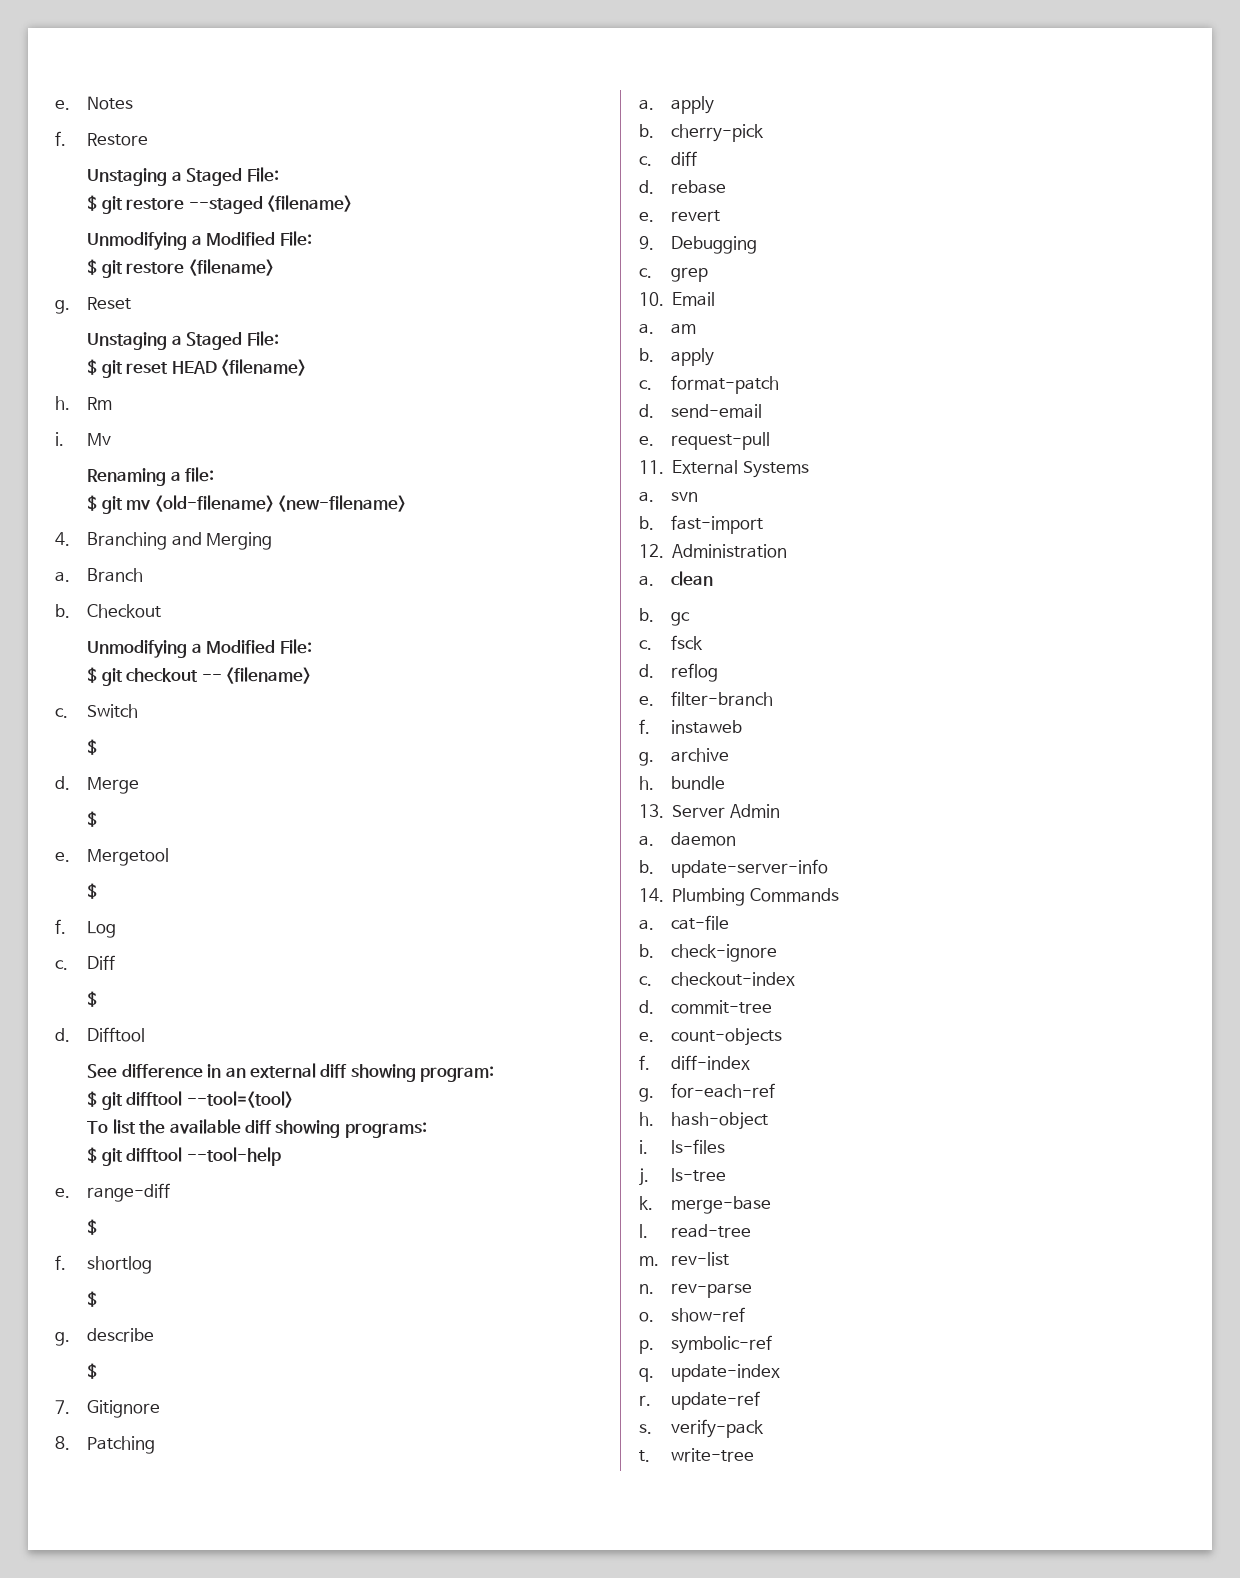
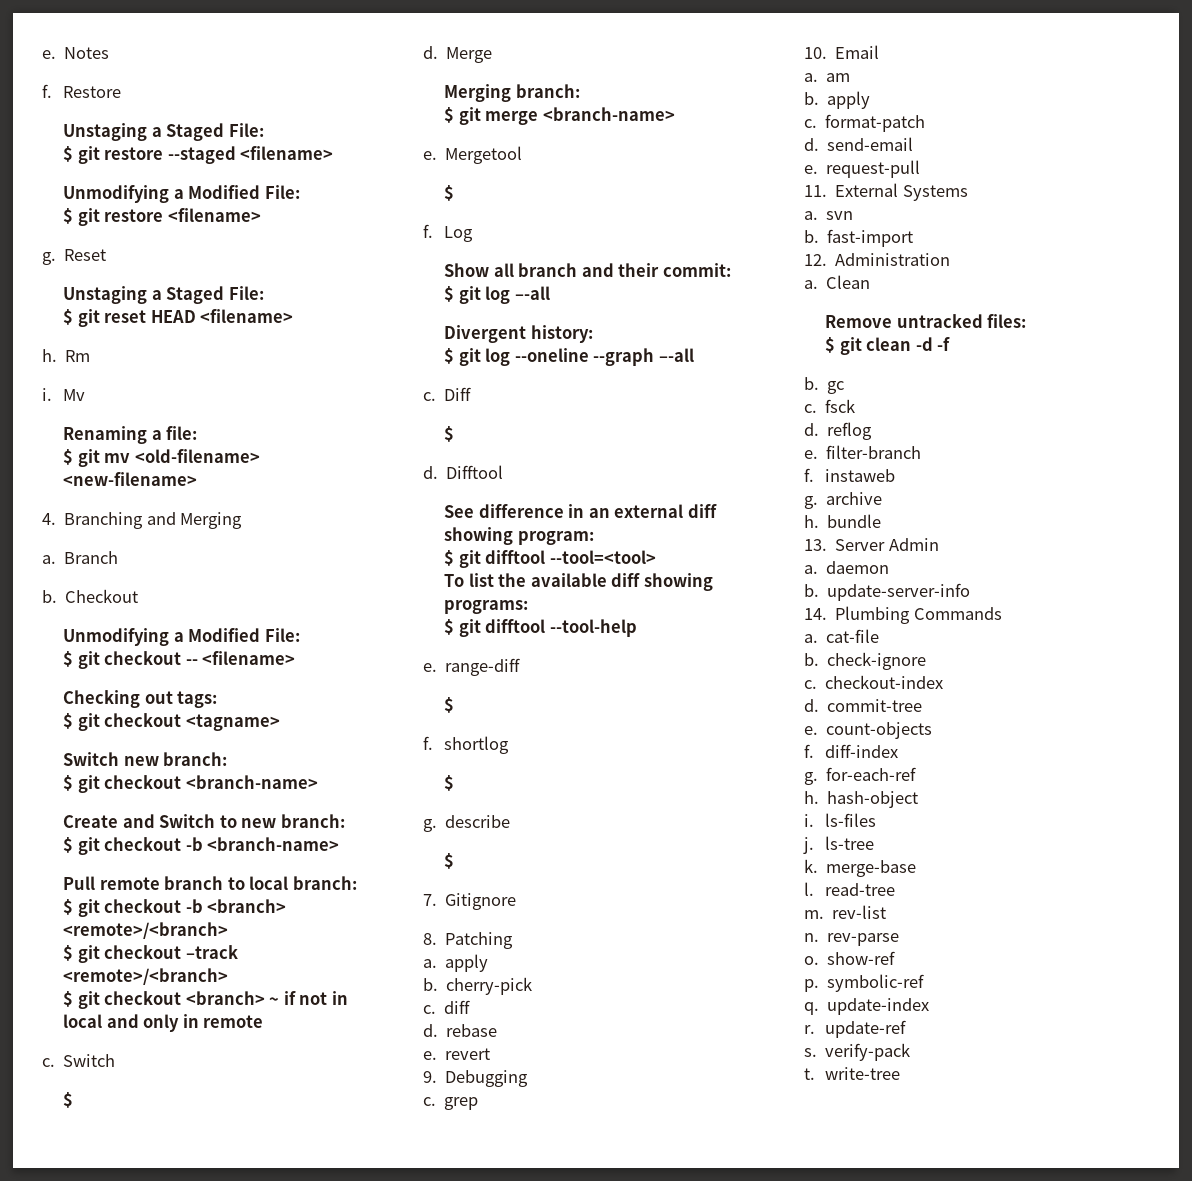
+ Checking out tags:
+ $ git checkout <tagname>
+ Switch new branch:
+ $ git checkout <branch-name>
+ Create and Switch to new branch:
+ $ git checkout -b <branch-name>
+ Pull remote branch to local branch:
+ $ git checkout -b <branch> <remote>/<branch>
+ $ git checkout –track <remote>/<branch>
+ $ git checkout <branch> ~ if not in local and only in remote
  Merge
- $
+ Merging branch:
+ $ git merge <branch-name>
+ Show all branch and their commit:
+ $ git log –-all
+ Divergent history:
+ $ git log --oneline --graph –-all
- a. clean
+ a. Clean
+ Remove untracked files:
+ $ git clean -d -f

